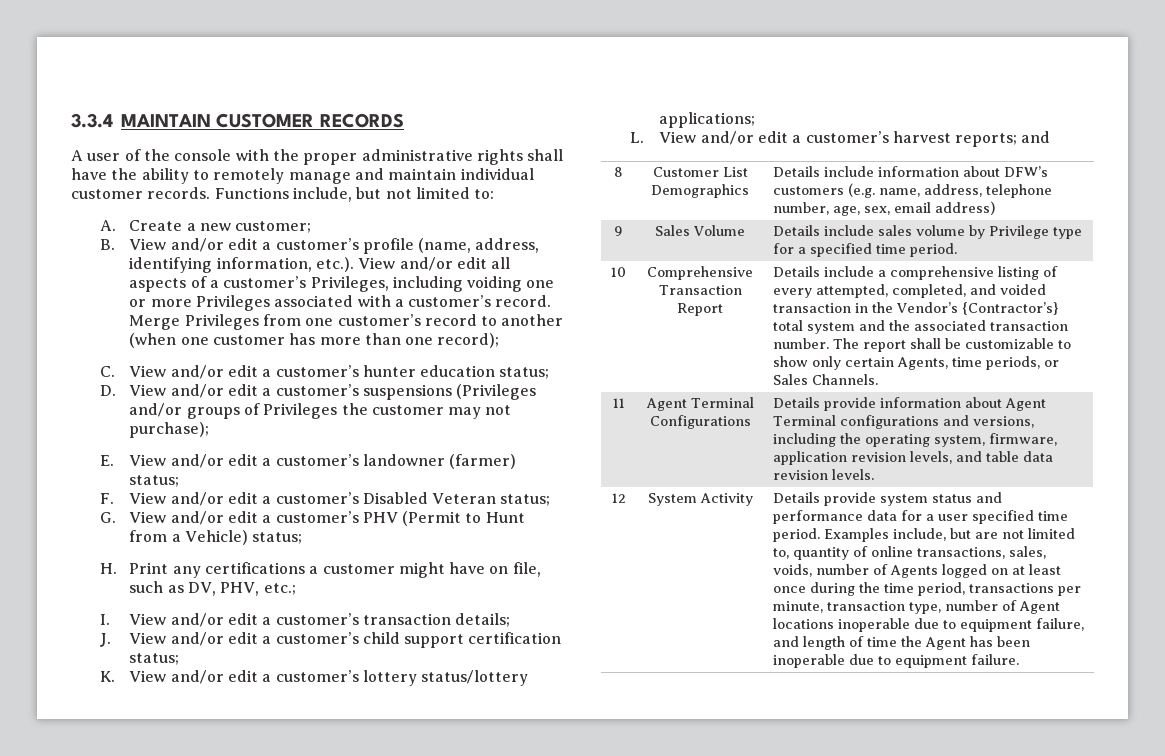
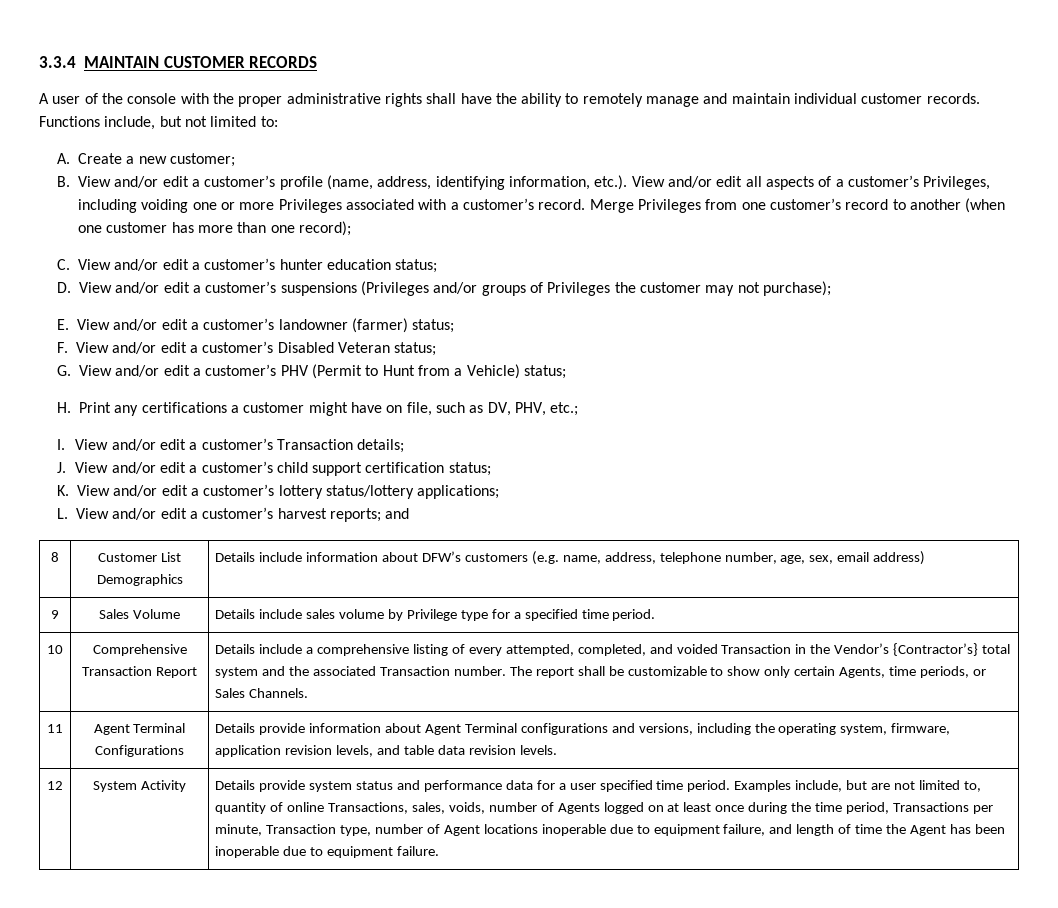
- I. View and/or edit a customer’s transaction details;
+ I. View and/or edit a customer’s Transaction details;
- Details include a comprehensive listing of every attempted, completed, and voided transaction in the Vendor’s {Contractor’s} total system and the associated transaction number.
+ Details include a comprehensive listing of every attempted, completed, and voided Transaction in the Vendor’s {Contractor’s} total system and the associated Transaction number.
- Examples include, but are not limited to, quantity of online transactions, sales, voids, number of Agents logged on at least once during the time period, transactions per minute, transaction type, number of Agent locations inoperable due to equipment failure, and length of time the Agent has been inoperable due to equipment failure.
+ Examples include, but are not limited to, quantity of online Transactions, sales, voids, number of Agents logged on at least once during the time period, Transactions per minute, Transaction type, number of Agent locations inoperable due to equipment failure, and length of time the Agent has been inoperable due to equipment failure.

